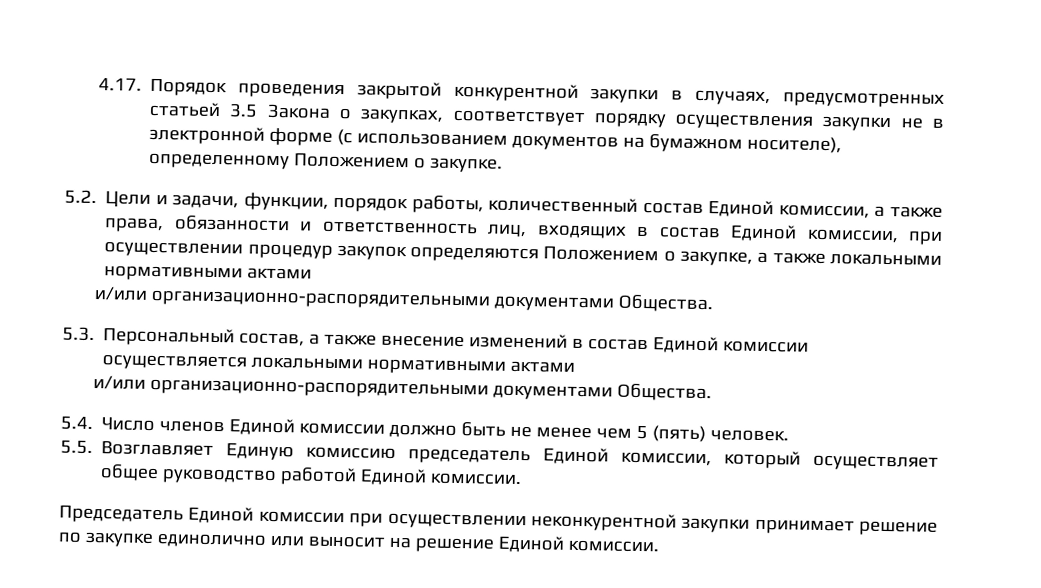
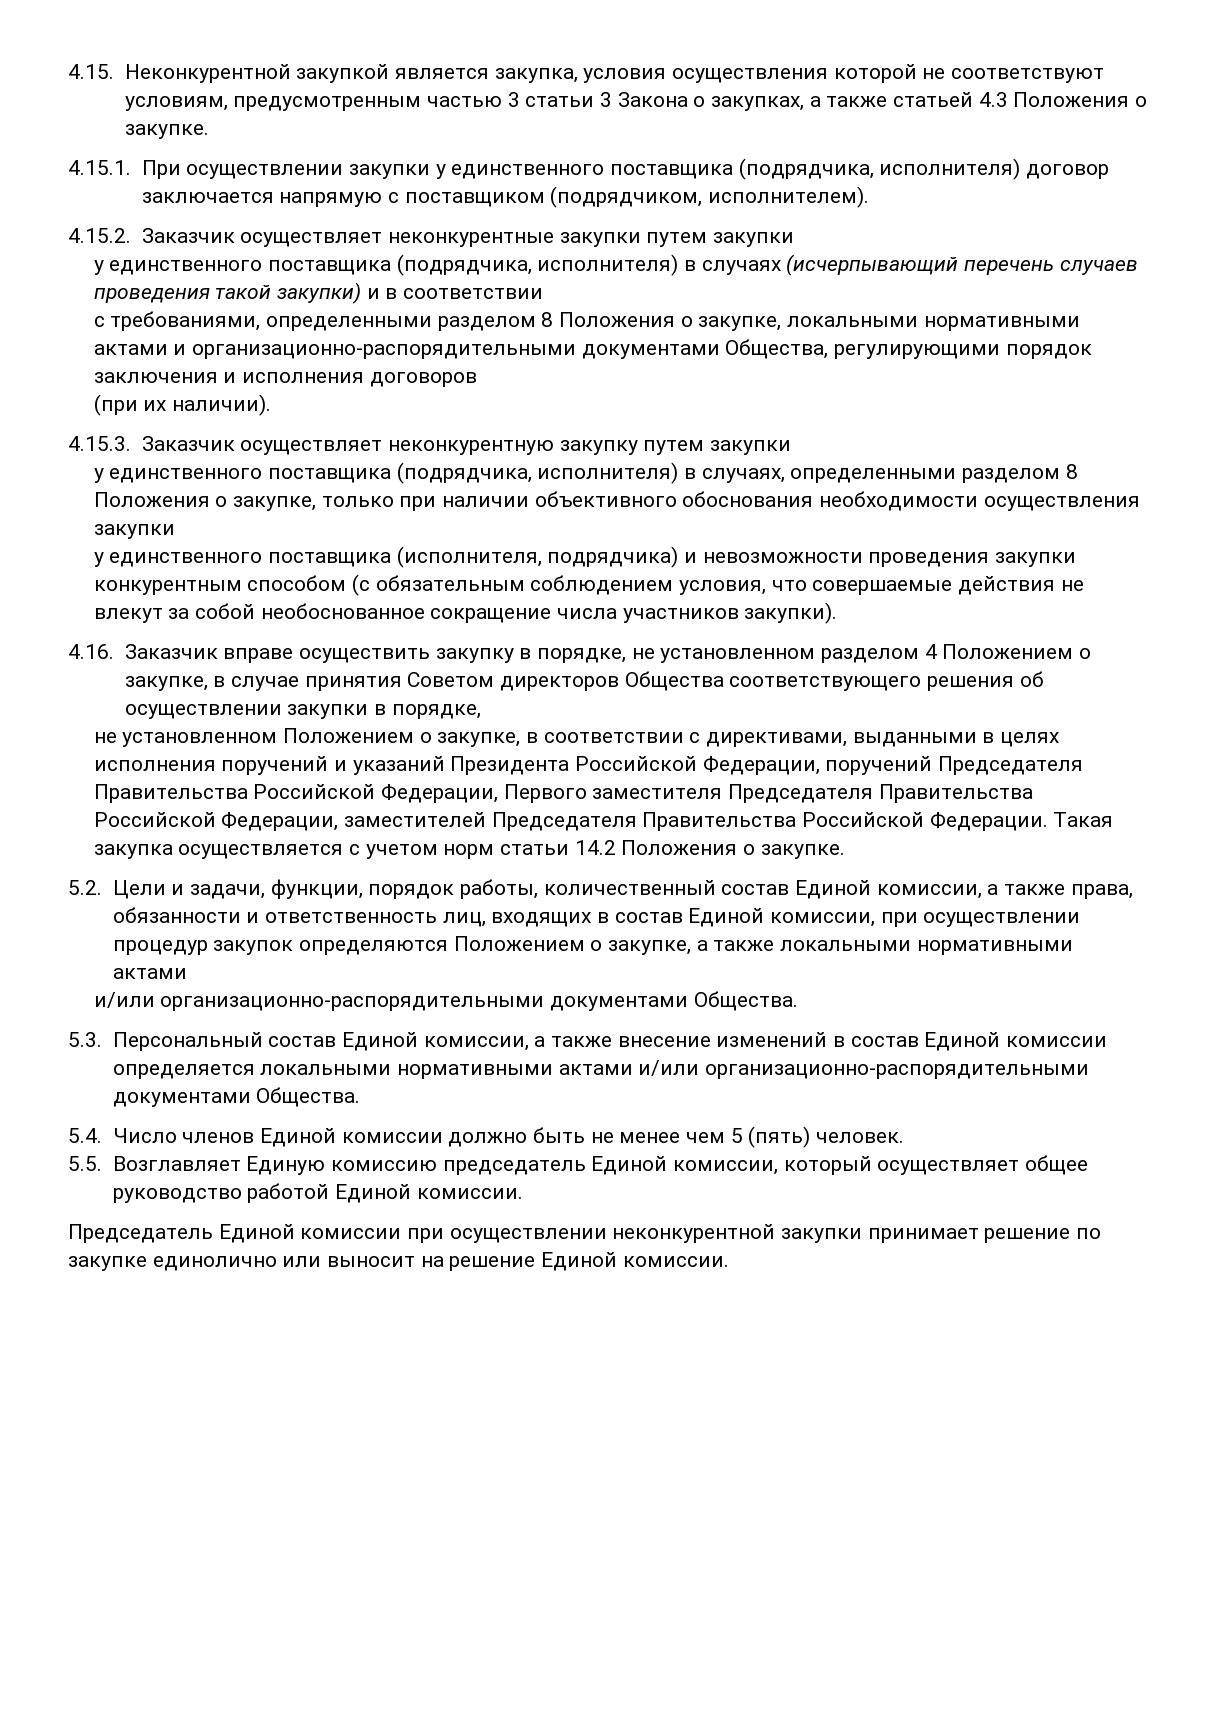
- 4.17. Порядок проведения закрытой конкурентной закупки в случаях, предусмотренных статьей 3.5 Закона о закупках, соответствует порядку осуществления закупки не в электронной форме (с использованием документов на бумажном носителе), определенному Положением о закупке.
+ 4.15. Неконкурентной закупкой является закупка, условия осуществления которой не соответствуют условиям, предусмотренным частью 3 статьи 3 Закона о закупках, а также статьей 4.3 Положения о закупке.
+ 4.15.1. При осуществлении закупки у единственного поставщика (подрядчика, исполнителя) договор заключается напрямую с поставщиком (подрядчиком, исполнителем).
+ 4.15.2. Заказчик осуществляет неконкурентные закупки путем закупки
+ у единственного поставщика (подрядчика, исполнителя) в случаях (исчерпывающий перечень случаев проведения такой закупки) и в соответствии
+ с требованиями, определенными разделом 8 Положения о закупке, локальными нормативными актами и организационно-распорядительными документами Общества, регулирующими порядок заключения и исполнения договоров
+ (при их наличии).
+ 4.15.3. Заказчик осуществляет неконкурентную закупку путем закупки
+ у единственного поставщика (подрядчика, исполнителя) в случаях, определенными разделом 8 Положения о закупке, только при наличии объективного обоснования необходимости осуществления закупки
+ у единственного поставщика (исполнителя, подрядчика) и невозможности проведения закупки конкурентным способом (с обязательным соблюдением условия, что совершаемые действия не влекут за собой необоснованное сокращение числа участников закупки).
+ 4.16. Заказчик вправе осуществить закупку в порядке, не установленном разделом 4 Положением о закупке, в случае принятия Советом директоров Общества соответствующего решения об осуществлении закупки в порядке,
+ не установленном Положением о закупке, в соответствии с директивами, выданными в целях исполнения поручений и указаний Президента Российской Федерации, поручений Председателя Правительства Российской Федерации, Первого заместителя Председателя Правительства Российской Федерации, заместителей Председателя Правительства Российской Федерации. Такая закупка осуществляется с учетом норм статьи 14.2 Положения о закупке.
- 5.3. Персональный состав, а также внесение изменений в состав Единой комиссии осуществляется локальными нормативными актами
- и/или организационно-распорядительными документами Общества.
+ 5.3. Персональный состав Единой комиссии, а также внесение изменений в состав Единой комиссии определяется локальными нормативными актами и/или организационно-распорядительными документами Общества.

